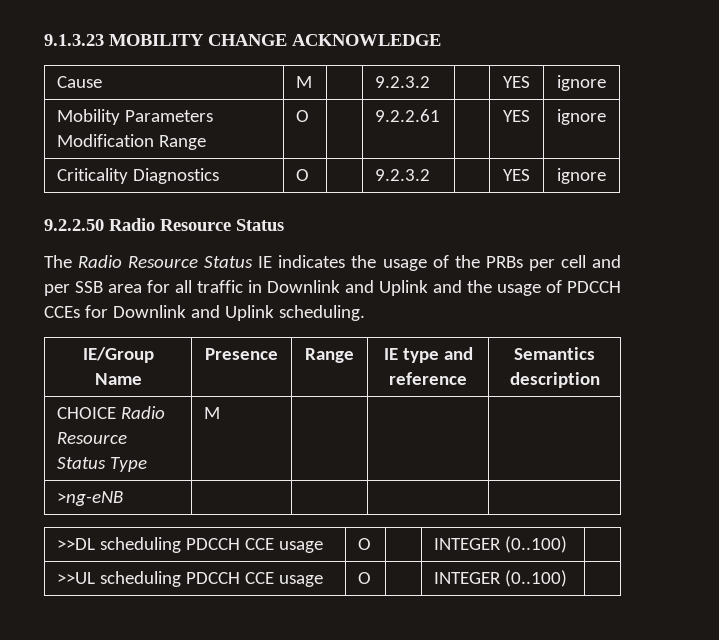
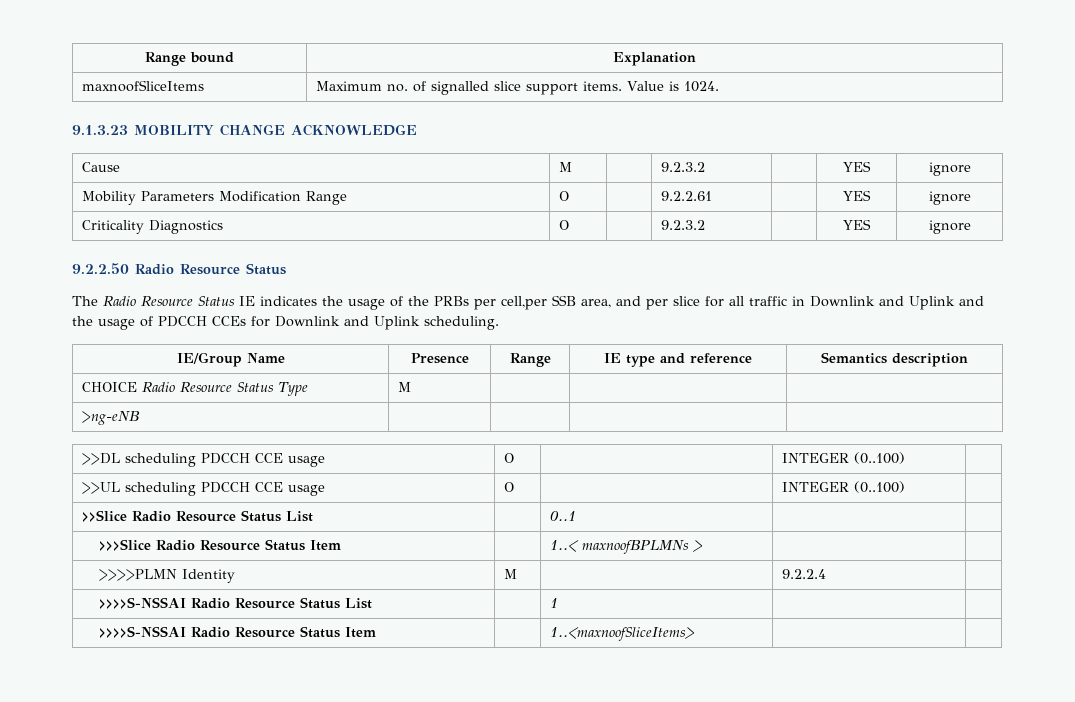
+ Range bound | Explanation
+ maxnoofSliceItems | Maximum no. of signalled slice support items. Value is 1024.
- The Radio Resource Status IE indicates the usage of the PRBs per cell and per SSB area for all traffic in Downlink and Uplink and the usage of PDCCH CCEs for Downlink and Uplink scheduling.
+ The Radio Resource Status IE indicates the usage of the PRBs per cell,per SSB area, and per slice for all traffic in Downlink and Uplink and the usage of PDCCH CCEs for Downlink and Uplink scheduling.
+ >>Slice Radio Resource Status List | | 0..1 | |
+ >>>Slice Radio Resource Status Item | | 1..< maxnoofBPLMNs > | |
+ >>>>PLMN Identity | M | | 9.2.2.4 |
+ >>>>S-NSSAI Radio Resource Status List | | 1 | |
+ >>>>S-NSSAI Radio Resource Status Item | | 1..<maxnoofSliceItems> | |

